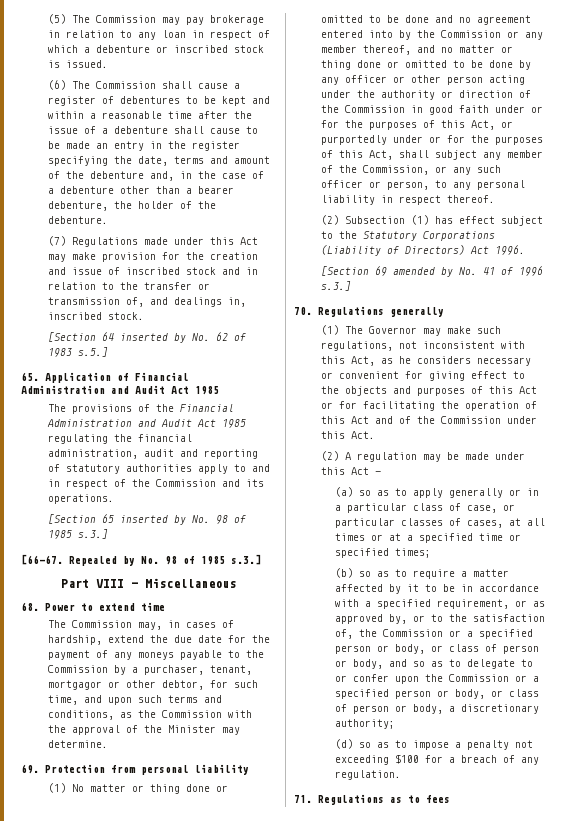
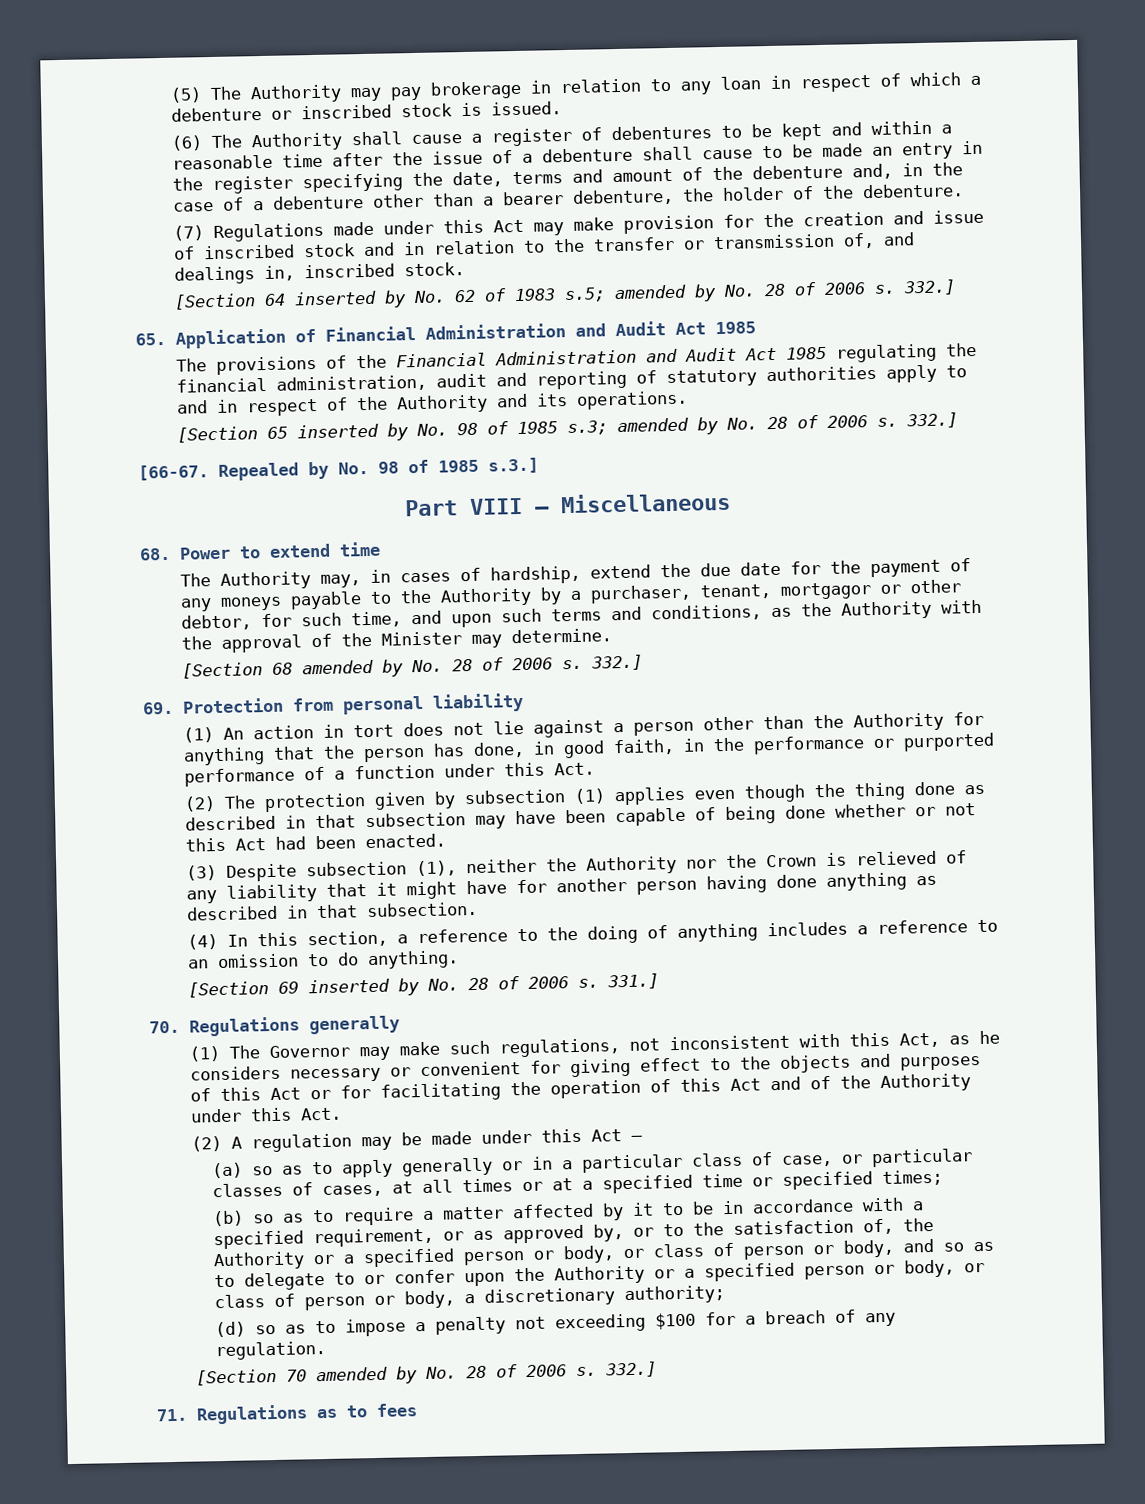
- (5) The Commission may pay brokerage in relation to any loan in respect of which a debenture or inscribed stock is issued.
+ (5) The Authority may pay brokerage in relation to any loan in respect of which a debenture or inscribed stock is issued.
- (6) The Commission shall cause a register of debentures to be kept and within a reasonable time after the issue of a debenture shall cause to be made an entry in the register specifying the date, terms and amount of the debenture and, in the case of a debenture other than a bearer debenture, the holder of the debenture.
+ (6) The Authority shall cause a register of debentures to be kept and within a reasonable time after the issue of a debenture shall cause to be made an entry in the register specifying the date, terms and amount of the debenture and, in the case of a debenture other than a bearer debenture, the holder of the debenture.
- [Section 64 inserted by No. 62 of 1983 s.5.]
+ [Section 64 inserted by No. 62 of 1983 s.5; amended by No. 28 of 2006 s. 332.]
- The provisions of the Financial Administration and Audit Act 1985 regulating the financial administration, audit and reporting of statutory authorities apply to and in respect of the Commission and its operations.
+ The provisions of the Financial Administration and Audit Act 1985 regulating the financial administration, audit and reporting of statutory authorities apply to and in respect of the Authority and its operations.
- [Section 65 inserted by No. 98 of 1985 s.3.]
+ [Section 65 inserted by No. 98 of 1985 s.3; amended by No. 28 of 2006 s. 332.]
- The Commission may, in cases of hardship, extend the due date for the payment of any moneys payable to the Commission by a purchaser, tenant, mortgagor or other debtor, for such time, and upon such terms and conditions, as the Commission with the approval of the Minister may determine.
+ The Authority may, in cases of hardship, extend the due date for the payment of any moneys payable to the Authority by a purchaser, tenant, mortgagor or other debtor, for such time, and upon such terms and conditions, as the Authority with the approval of the Minister may determine.
+ [Section 68 amended by No. 28 of 2006 s. 332.]
- (1) No matter or thing done or omitted to be done and no agreement entered into by the Commission or any member thereof, and no matter or thing done or omitted to be done by any officer or other person acting under the authority or direction of the Commission in good faith under or for the purposes of this Act, or purportedly under or for the purposes of this Act, shall subject any member of the Commission, or any such officer or person, to any personal liability in respect thereof.
- (2) Subsection (1) has effect subject to the Statutory Corporations (Liability of Directors) Act 1996.
+ (1) An action in tort does not lie against a person other than the Authority for anything that the person has done, in good faith, in the performance or purported performance of a function under this Act.
+ (2) The protection given by subsection (1) applies even though the thing done as described in that subsection may have been capable of being done whether or not this Act had been enacted.
+ (3) Despite subsection (1), neither the Authority nor the Crown is relieved of any liability that it might have for another person having done anything as described in that subsection.
+ (4) In this section, a reference to the doing of anything includes a reference to an omission to do anything.
- [Section 69 amended by No. 41 of 1996 s.3.]
+ [Section 69 inserted by No. 28 of 2006 s. 331.]
- (1) The Governor may make such regulations, not inconsistent with this Act, as he considers necessary or convenient for giving effect to the objects and purposes of this Act or for facilitating the operation of this Act and of the Commission under this Act.
+ (1) The Governor may make such regulations, not inconsistent with this Act, as he considers necessary or convenient for giving effect to the objects and purposes of this Act or for facilitating the operation of this Act and of the Authority under this Act.
- (b) so as to require a matter affected by it to be in accordance with a specified requirement, or as approved by, or to the satisfaction of, the Commission or a specified person or body, or class of person or body, and so as to delegate to or confer upon the Commission or a specified person or body, or class of person or body, a discretionary authority;
+ (b) so as to require a matter affected by it to be in accordance with a specified requirement, or as approved by, or to the satisfaction of, the Authority or a specified person or body, or class of person or body, and so as to delegate to or confer upon the Authority or a specified person or body, or class of person or body, a discretionary authority;
+ [Section 70 amended by No. 28 of 2006 s. 332.]

